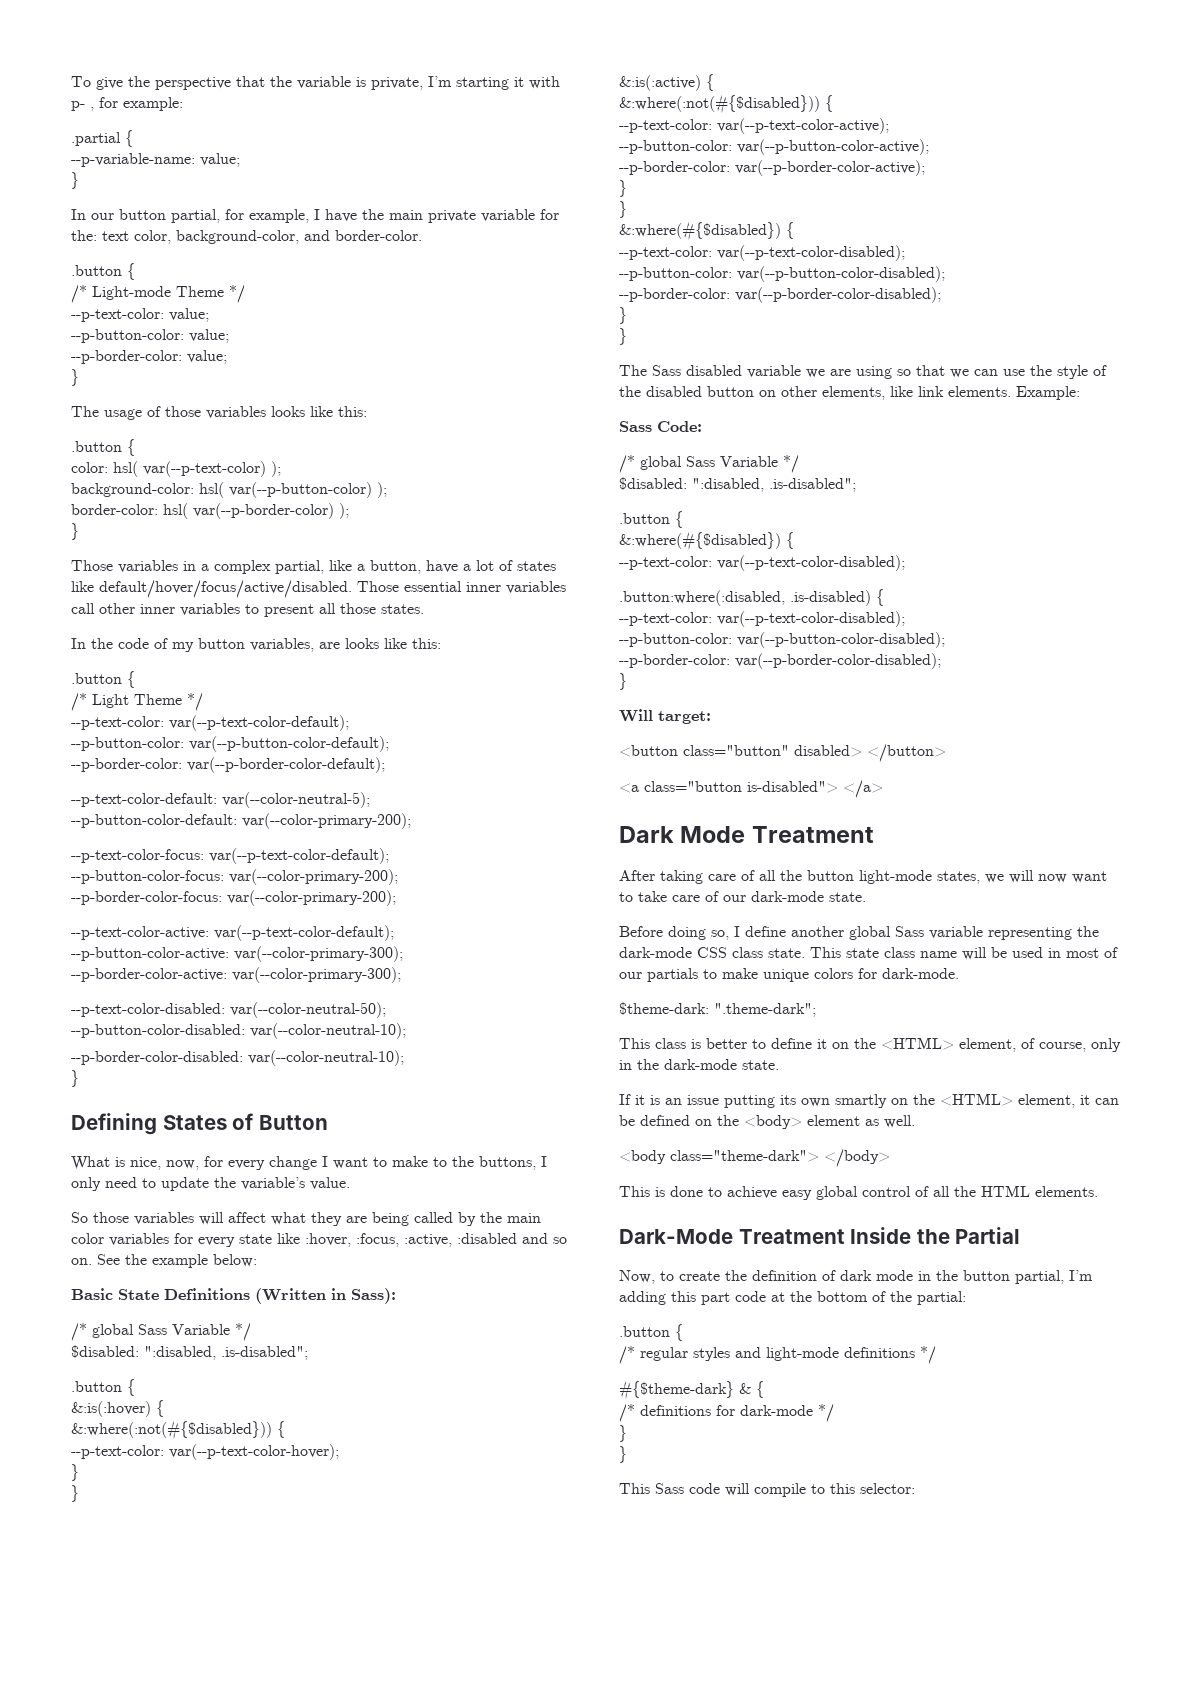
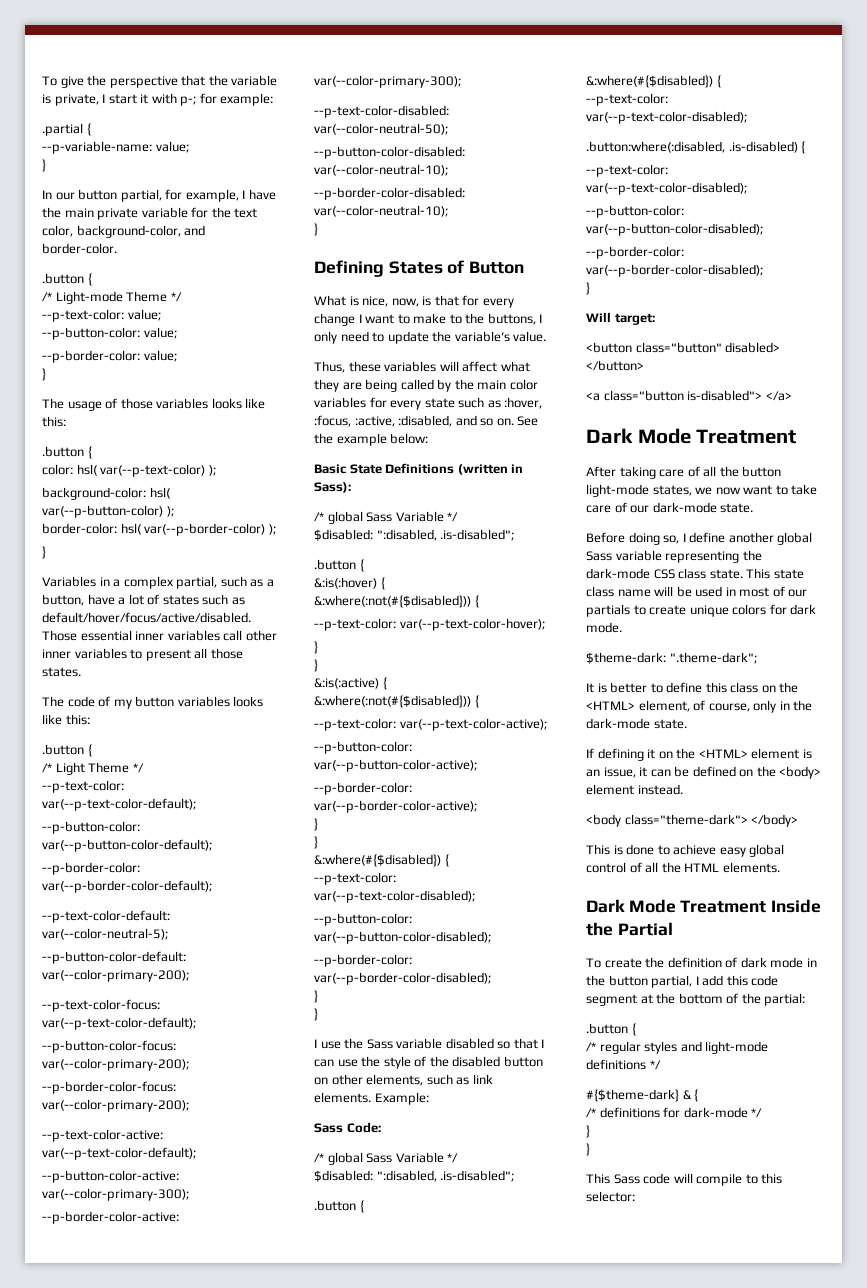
- To give the perspective that the variable is private, I’m starting it with p- , for example:
+ To give the perspective that the variable is private, I start it with p-; for example:
- In our button partial, for example, I have the main private variable for the: text color, background-color, and border-color.
+ In our button partial, for example, I have the main private variable for the text color, background-color, and border-color.
- Those variables in a complex partial, like a button, have a lot of states like default/hover/focus/active/disabled.
+ Variables in a complex partial, such as a button, have a lot of states such as default/hover/focus/active/disabled.
- In the code of my button variables, are looks like this:
+ The code of my button variables looks like this:
- What is nice, now, for every change I want to make to the buttons, I only need to update the variable’s value.
+ What is nice, now, is that for every change I want to make to the buttons, I only need to update the variable’s value.
- So those variables will affect what they are being called by the main color variables for every state like :hover, :focus, :active, :disabled and so on.
+ Thus, these variables will affect what they are being called by the main color variables for every state such as :hover, :focus, :active, :disabled, and so on.
- Basic State Definitions (Written in Sass):
+ Basic State Definitions (written in Sass):
- The Sass disabled variable we are using so that we can use the style of the disabled button on other elements, like link elements.
+ I use the Sass variable disabled so that I can use the style of the disabled button on other elements, such as link elements.
- After taking care of all the button light-mode states, we will now want to take care of our dark-mode state.
+ After taking care of all the button light-mode states, we now want to take care of our dark-mode state.
- This state class name will be used in most of our partials to make unique colors for dark-mode.
+ This state class name will be used in most of our partials to create unique colors for dark mode.
- This class is better to define it on the <HTML> element, of course, only in the dark-mode state.
+ It is better to define this class on the <HTML> element, of course, only in the dark-mode state.
- If it is an issue putting its own smartly on the <HTML> element, it can be defined on the <body> element as well.
+ If defining it on the <HTML> element is an issue, it can be defined on the <body> element instead.
- Dark-Mode Treatment Inside the Partial
+ Dark Mode Treatment Inside the Partial
- Now, to create the definition of dark mode in the button partial, I’m adding this part code at the bottom of the partial:
+ To create the definition of dark mode in the button partial, I add this code segment at the bottom of the partial:

